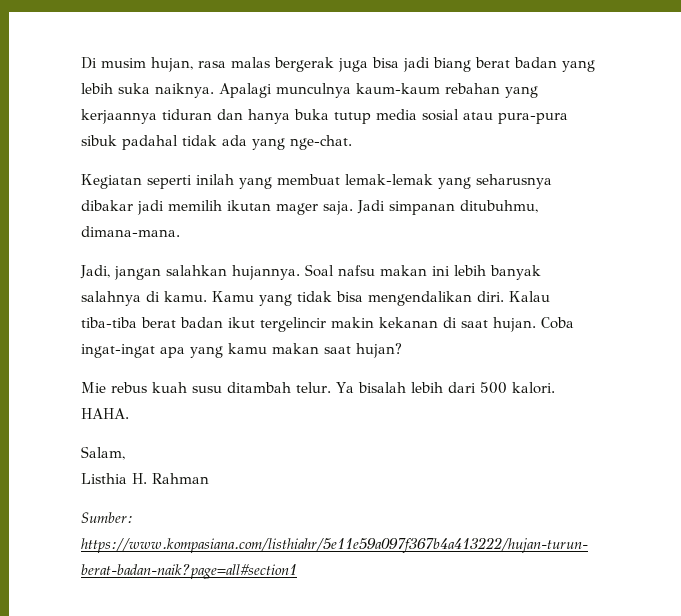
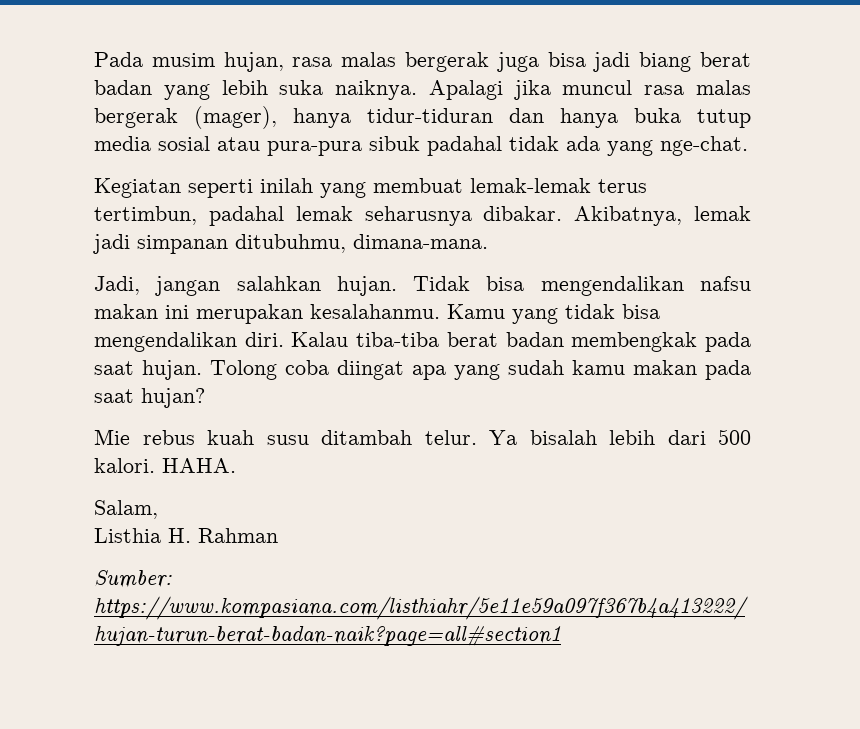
- Di musim hujan, rasa malas bergerak juga bisa jadi biang berat badan yang lebih suka naiknya.
+ Pada musim hujan, rasa malas bergerak juga bisa jadi biang berat badan yang lebih suka naiknya.
- Apalagi munculnya kaum-kaum rebahan yang kerjaannya tiduran dan hanya buka tutup media sosial atau pura-pura sibuk padahal tidak ada yang nge-chat.
+ Apalagi jika muncul rasa malas bergerak (mager), hanya tidur-tiduran dan hanya buka tutup media sosial atau pura-pura sibuk padahal tidak ada yang nge-chat.
- Kegiatan seperti inilah yang membuat lemak-lemak yang seharusnya dibakar jadi memilih ikutan mager saja. Jadi simpanan ditubuhmu, dimana-mana.
+ Kegiatan seperti inilah yang membuat lemak-lemak terus tertimbun, padahal lemak seharusnya dibakar. Akibatnya, lemak jadi simpanan ditubuhmu, dimana-mana.
- Jadi, jangan salahkan hujannya. Soal nafsu makan ini lebih banyak salahnya di kamu.
+ Jadi, jangan salahkan hujan. Tidak bisa mengendalikan nafsu makan ini merupakan kesalahanmu.
- Kalau tiba-tiba berat badan ikut tergelincir makin kekanan di saat hujan. Coba ingat-ingat apa yang kamu makan saat hujan?
+ Kalau tiba-tiba berat badan membengkak pada saat hujan. Tolong coba diingat apa yang sudah kamu makan pada saat hujan?

